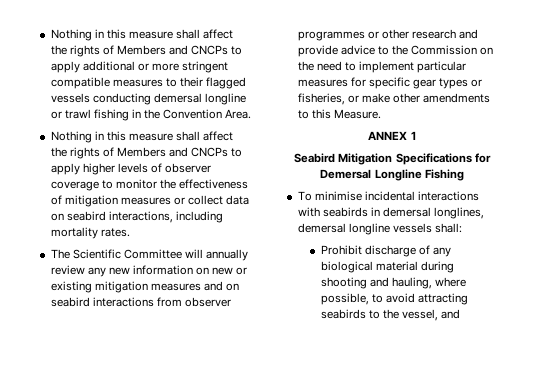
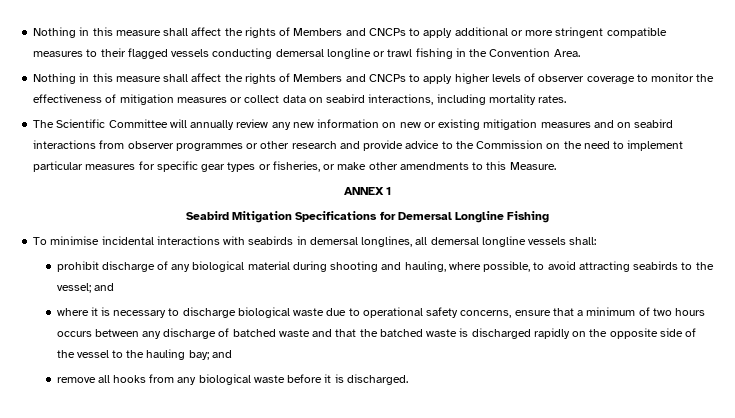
- To minimise incidental interactions with seabirds in demersal longlines, demersal longline vessels shall:
+ To minimise incidental interactions with seabirds in demersal longlines, all demersal longline vessels shall:
- Prohibit discharge of any biological material during shooting and hauling, where possible, to avoid attracting seabirds to the vessel, and
+ prohibit discharge of any biological material during shooting and hauling, where possible, to avoid attracting seabirds to the vessel; and
+ where it is necessary to discharge biological waste due to operational safety concerns, ensure that a minimum of two hours occurs between any discharge of batched waste and that the batched waste is discharged rapidly on the opposite side of the vessel to the hauling bay; and
+ remove all hooks from any biological waste before it is discharged.

